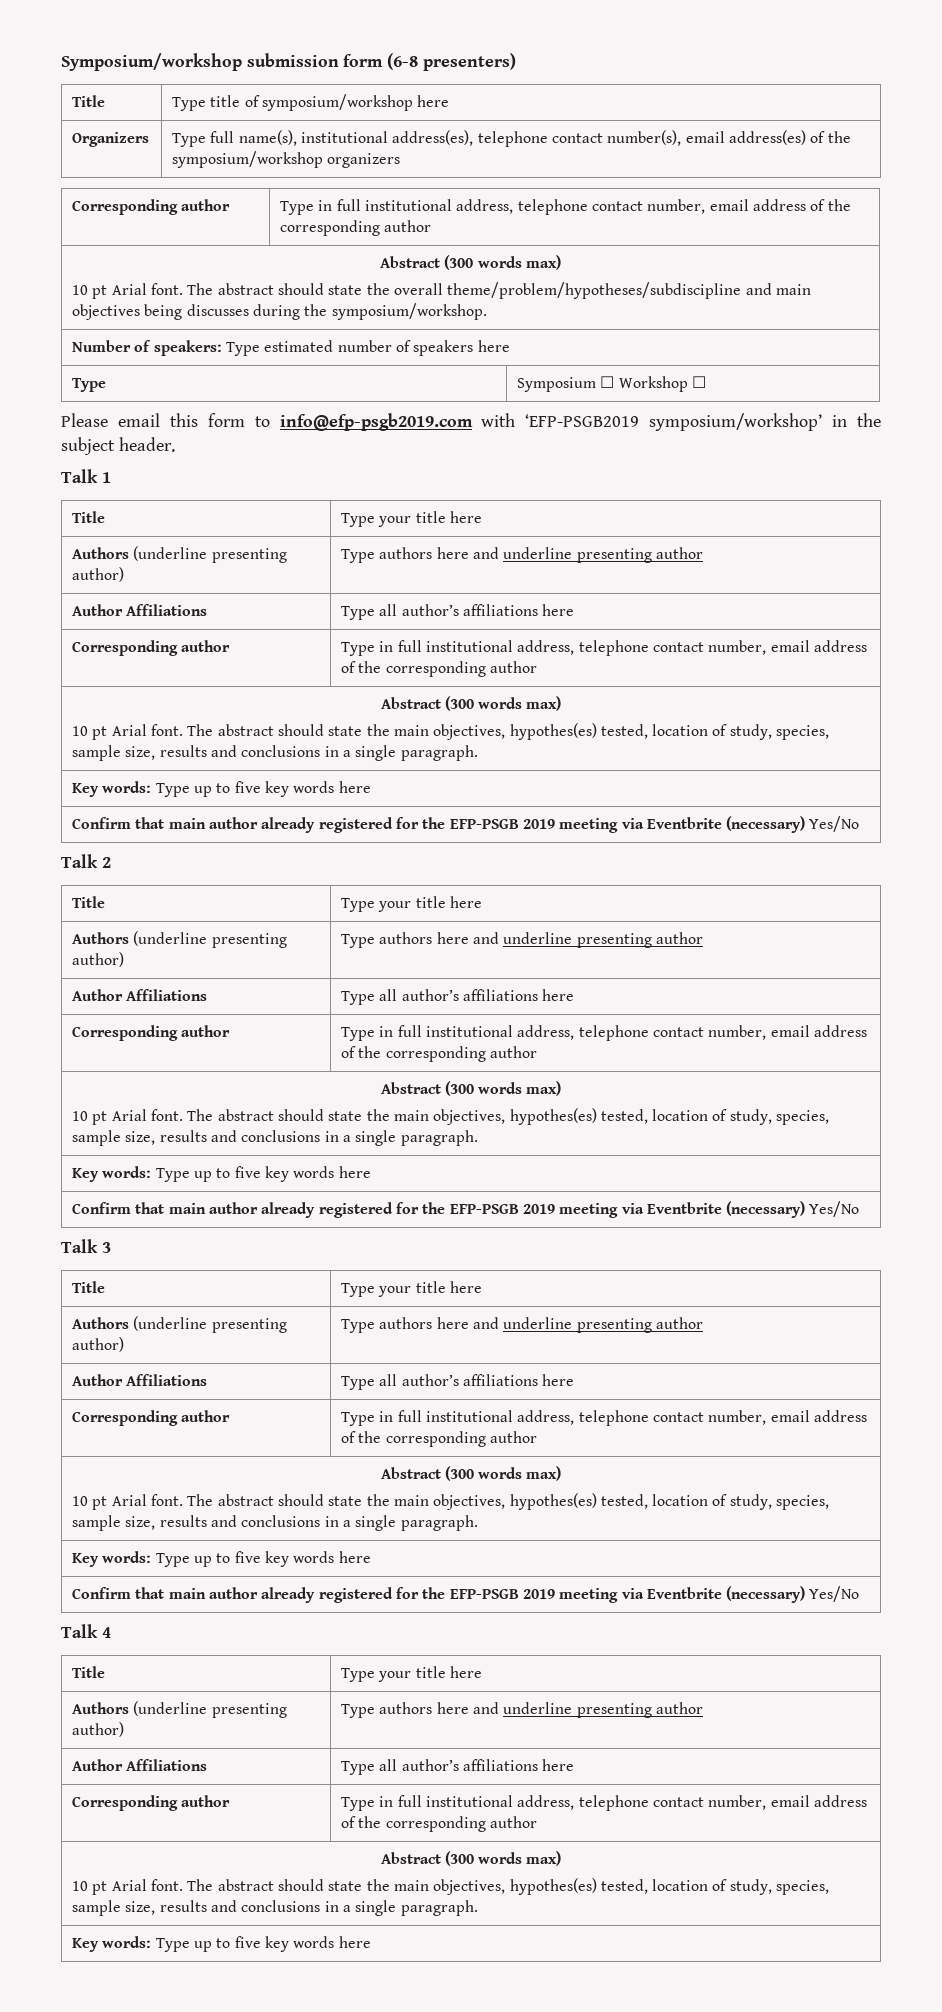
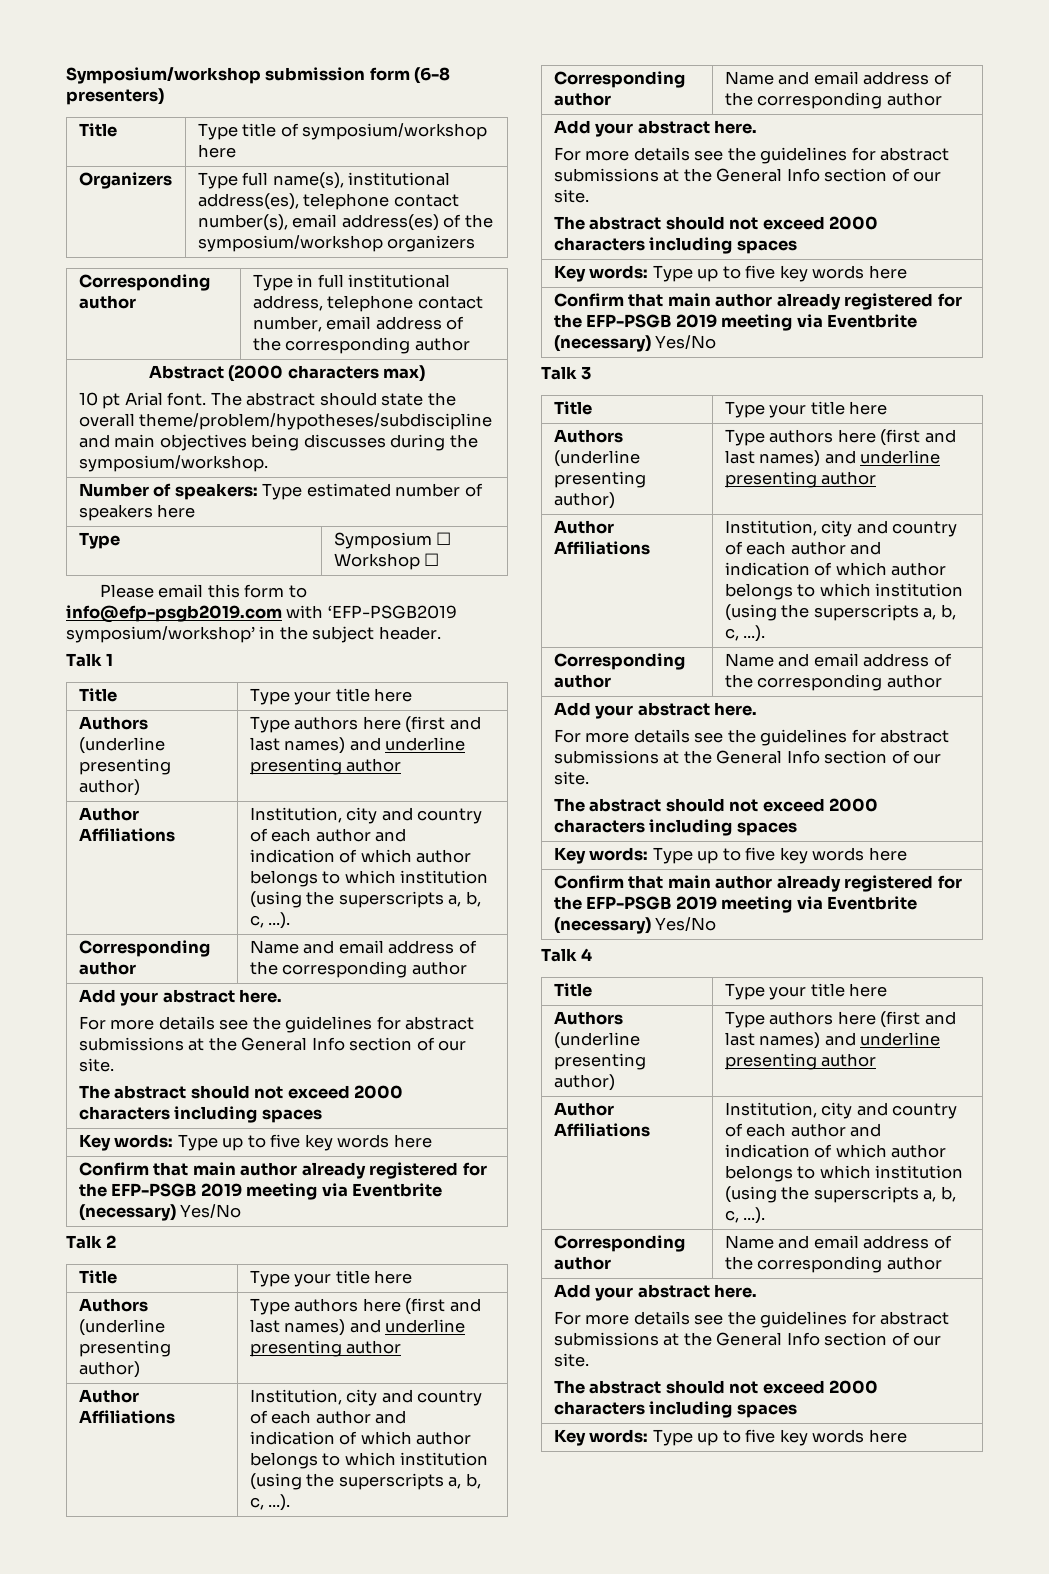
  Organizers | Type full name(s), institutional address(es), telephone contact number(s), email address(es) of the symposium/workshop organizers
  Corresponding author | Type in full institutional address, telephone contact number, email address of the corresponding author
- Abstract (300 words max)
+ Abstract (2000 characters max)
  Talk 1
  Title | Type your title here
- Authors (underline presenting author) | Type authors here and underline presenting author
- Author Affiliations | Type all author’s affiliations here
- Corresponding author | Type in full institutional address, telephone contact number, email address of the corresponding author
- Abstract (300 words max)
- 10 pt Arial font. The abstract should state the main objectives, hypothes(es) tested, location of study, species, sample size, results and conclusions in a single paragraph.
+ Authors (underline presenting author) | Type authors here (first and last names) and underline presenting author
+ Author Affiliations | Institution, city and country of each author and indication of which author belongs to which institution (using the superscripts a, b, c, ...).
+ Corresponding author | Name and email address of the corresponding author
+ Add your abstract here.
+ For more details see the guidelines for abstract submissions at the General Info section of our site.
+ The abstract should not exceed 2000 characters including spaces
  Talk 2
  Title | Type your title here
- Authors (underline presenting author) | Type authors here and underline presenting author
- Author Affiliations | Type all author’s affiliations here
- Corresponding author | Type in full institutional address, telephone contact number, email address of the corresponding author
- Abstract (300 words max)
- 10 pt Arial font. The abstract should state the main objectives, hypothes(es) tested, location of study, species, sample size, results and conclusions in a single paragraph.
+ Authors (underline presenting author) | Type authors here (first and last names) and underline presenting author
+ Author Affiliations | Institution, city and country of each author and indication of which author belongs to which institution (using the superscripts a, b, c, ...).
+ Corresponding author | Name and email address of the corresponding author
+ Add your abstract here.
+ For more details see the guidelines for abstract submissions at the General Info section of our site.
+ The abstract should not exceed 2000 characters including spaces
  Talk 3
  Title | Type your title here
- Authors (underline presenting author) | Type authors here and underline presenting author
- Author Affiliations | Type all author’s affiliations here
- Corresponding author | Type in full institutional address, telephone contact number, email address of the corresponding author
- Abstract (300 words max)
- 10 pt Arial font. The abstract should state the main objectives, hypothes(es) tested, location of study, species, sample size, results and conclusions in a single paragraph.
+ Authors (underline presenting author) | Type authors here (first and last names) and underline presenting author
+ Author Affiliations | Institution, city and country of each author and indication of which author belongs to which institution (using the superscripts a, b, c, ...).
+ Corresponding author | Name and email address of the corresponding author
+ Add your abstract here.
+ For more details see the guidelines for abstract submissions at the General Info section of our site.
+ The abstract should not exceed 2000 characters including spaces
  Talk 4
  Title | Type your title here
- Authors (underline presenting author) | Type authors here and underline presenting author
- Author Affiliations | Type all author’s affiliations here
- Corresponding author | Type in full institutional address, telephone contact number, email address of the corresponding author
- Abstract (300 words max)
- 10 pt Arial font. The abstract should state the main objectives, hypothes(es) tested, location of study, species, sample size, results and conclusions in a single paragraph.
+ Authors (underline presenting author) | Type authors here (first and last names) and underline presenting author
+ Author Affiliations | Institution, city and country of each author and indication of which author belongs to which institution (using the superscripts a, b, c, ...).
+ Corresponding author | Name and email address of the corresponding author
+ Add your abstract here.
+ For more details see the guidelines for abstract submissions at the General Info section of our site.
+ The abstract should not exceed 2000 characters including spaces

